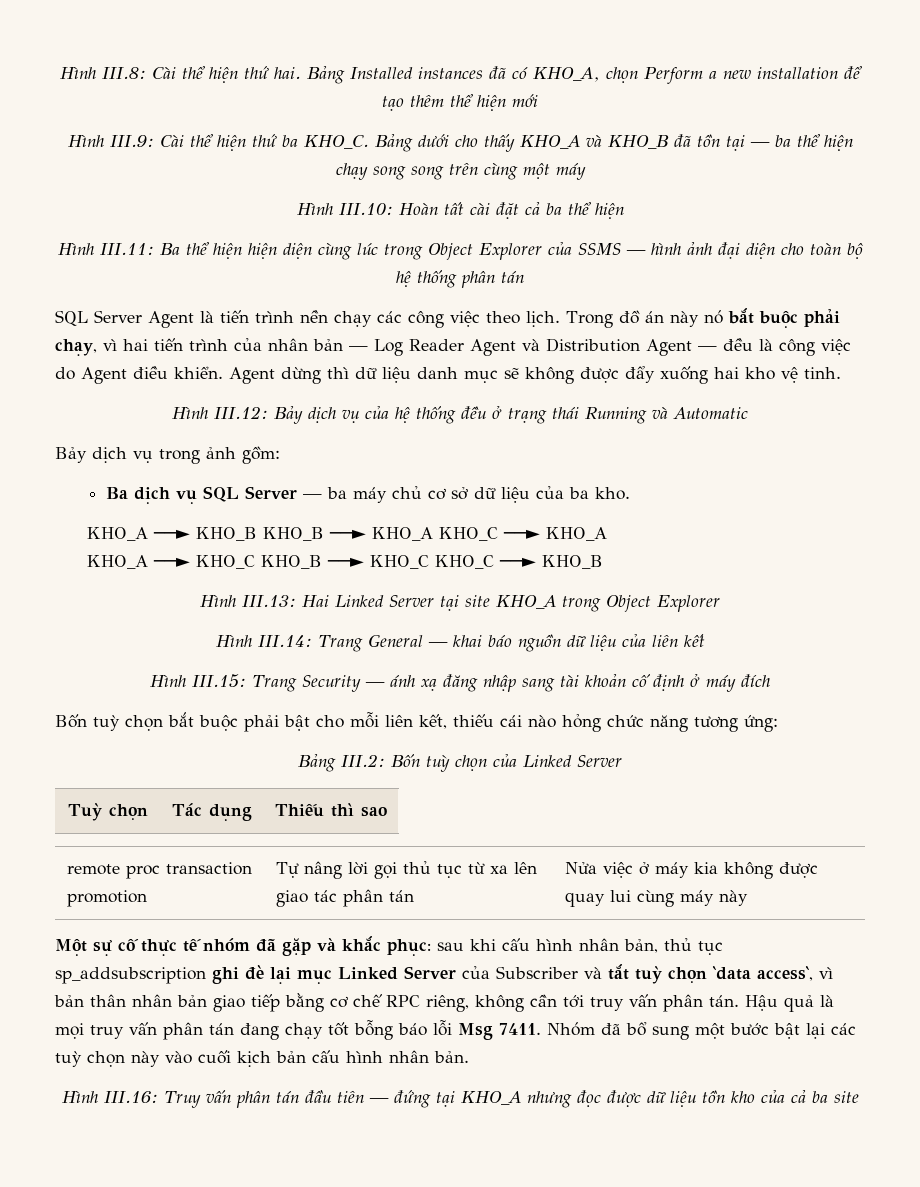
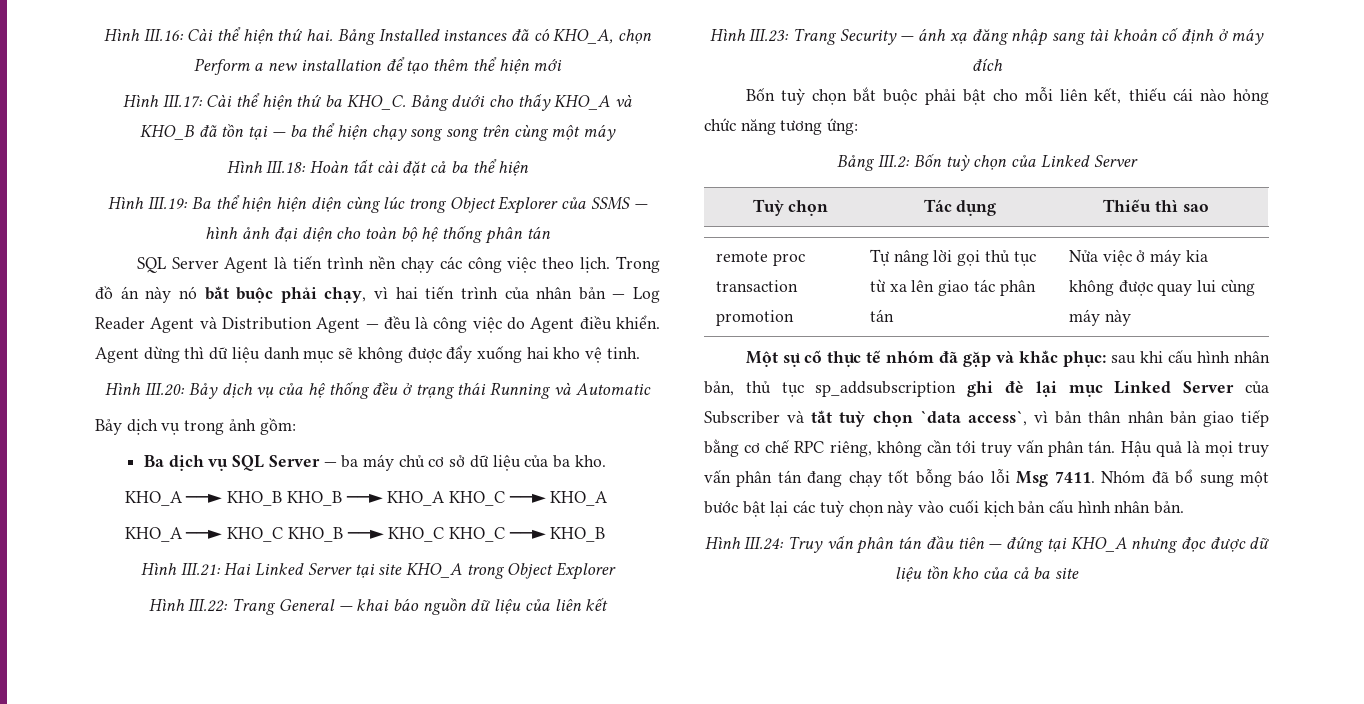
- Hình III.8: Cài thể hiện thứ hai.
+ Hình III.16: Cài thể hiện thứ hai.
- Hình III.9: Cài thể hiện thứ ba KHO_C.
+ Hình III.17: Cài thể hiện thứ ba KHO_C.
- Hình III.10: Hoàn tất cài đặt cả ba thể hiện
+ Hình III.18: Hoàn tất cài đặt cả ba thể hiện
- Hình III.11: Ba thể hiện hiện diện cùng lúc trong Object Explorer của SSMS — hình ảnh đại diện cho toàn bộ hệ thống phân tán
+ Hình III.19: Ba thể hiện hiện diện cùng lúc trong Object Explorer của SSMS — hình ảnh đại diện cho toàn bộ hệ thống phân tán
- Hình III.12: Bảy dịch vụ của hệ thống đều ở trạng thái Running và Automatic
+ Hình III.20: Bảy dịch vụ của hệ thống đều ở trạng thái Running và Automatic
- Hình III.13: Hai Linked Server tại site KHO_A trong Object Explorer
+ Hình III.21: Hai Linked Server tại site KHO_A trong Object Explorer
- Hình III.14: Trang General — khai báo nguồn dữ liệu của liên kết
+ Hình III.22: Trang General — khai báo nguồn dữ liệu của liên kết
- Hình III.15: Trang Security — ánh xạ đăng nhập sang tài khoản cố định ở máy đích
+ Hình III.23: Trang Security — ánh xạ đăng nhập sang tài khoản cố định ở máy đích
- Hình III.16: Truy vấn phân tán đầu tiên — đứng tại KHO_A nhưng đọc được dữ liệu tồn kho của cả ba site
+ Hình III.24: Truy vấn phân tán đầu tiên — đứng tại KHO_A nhưng đọc được dữ liệu tồn kho của cả ba site

